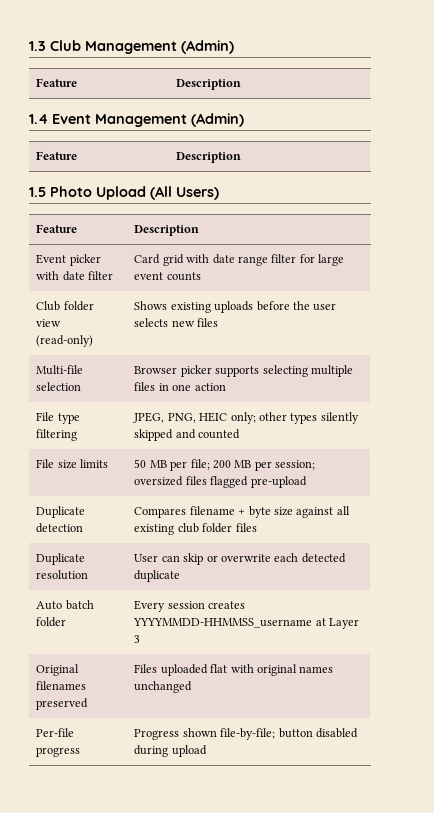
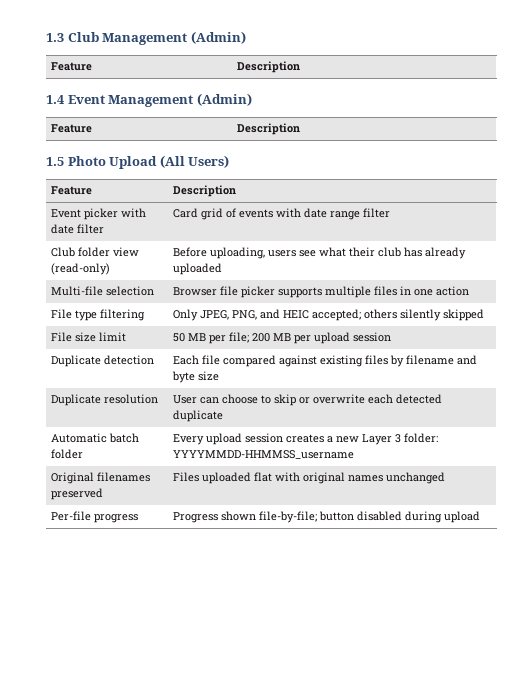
- Event picker with date filter | Card grid with date range filter for large event counts
+ Event picker with date filter | Card grid of events with date range filter
- Club folder view (read-only) | Shows existing uploads before the user selects new files
+ Club folder view (read-only) | Before uploading, users see what their club has already uploaded
- Multi-file selection | Browser picker supports selecting multiple files in one action
+ Multi-file selection | Browser file picker supports multiple files in one action
- File type filtering | JPEG, PNG, HEIC only; other types silently skipped and counted
+ File type filtering | Only JPEG, PNG, and HEIC accepted; others silently skipped
- File size limits | 50 MB per file; 200 MB per session; oversized files flagged pre-upload
- Duplicate detection | Compares filename + byte size against all existing club folder files
+ File size limit | 50 MB per file; 200 MB per upload session
+ Duplicate detection | Each file compared against existing files by filename and byte size
- Duplicate resolution | User can skip or overwrite each detected duplicate
+ Duplicate resolution | User can choose to skip or overwrite each detected duplicate
- Auto batch folder | Every session creates YYYYMMDD-HHMMSS_username at Layer 3
+ Automatic batch folder | Every upload session creates a new Layer 3 folder: YYYYMMDD-HHMMSS_username

